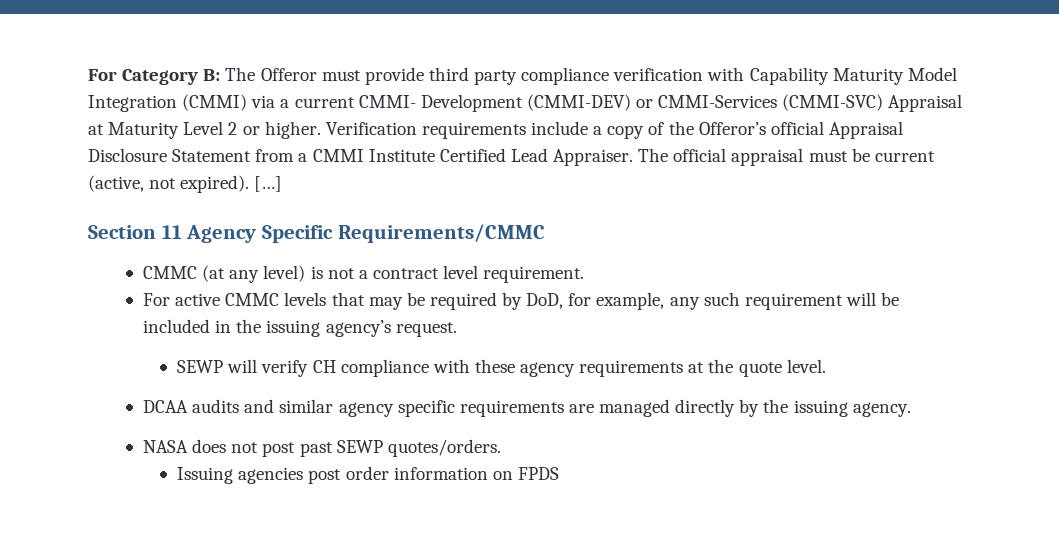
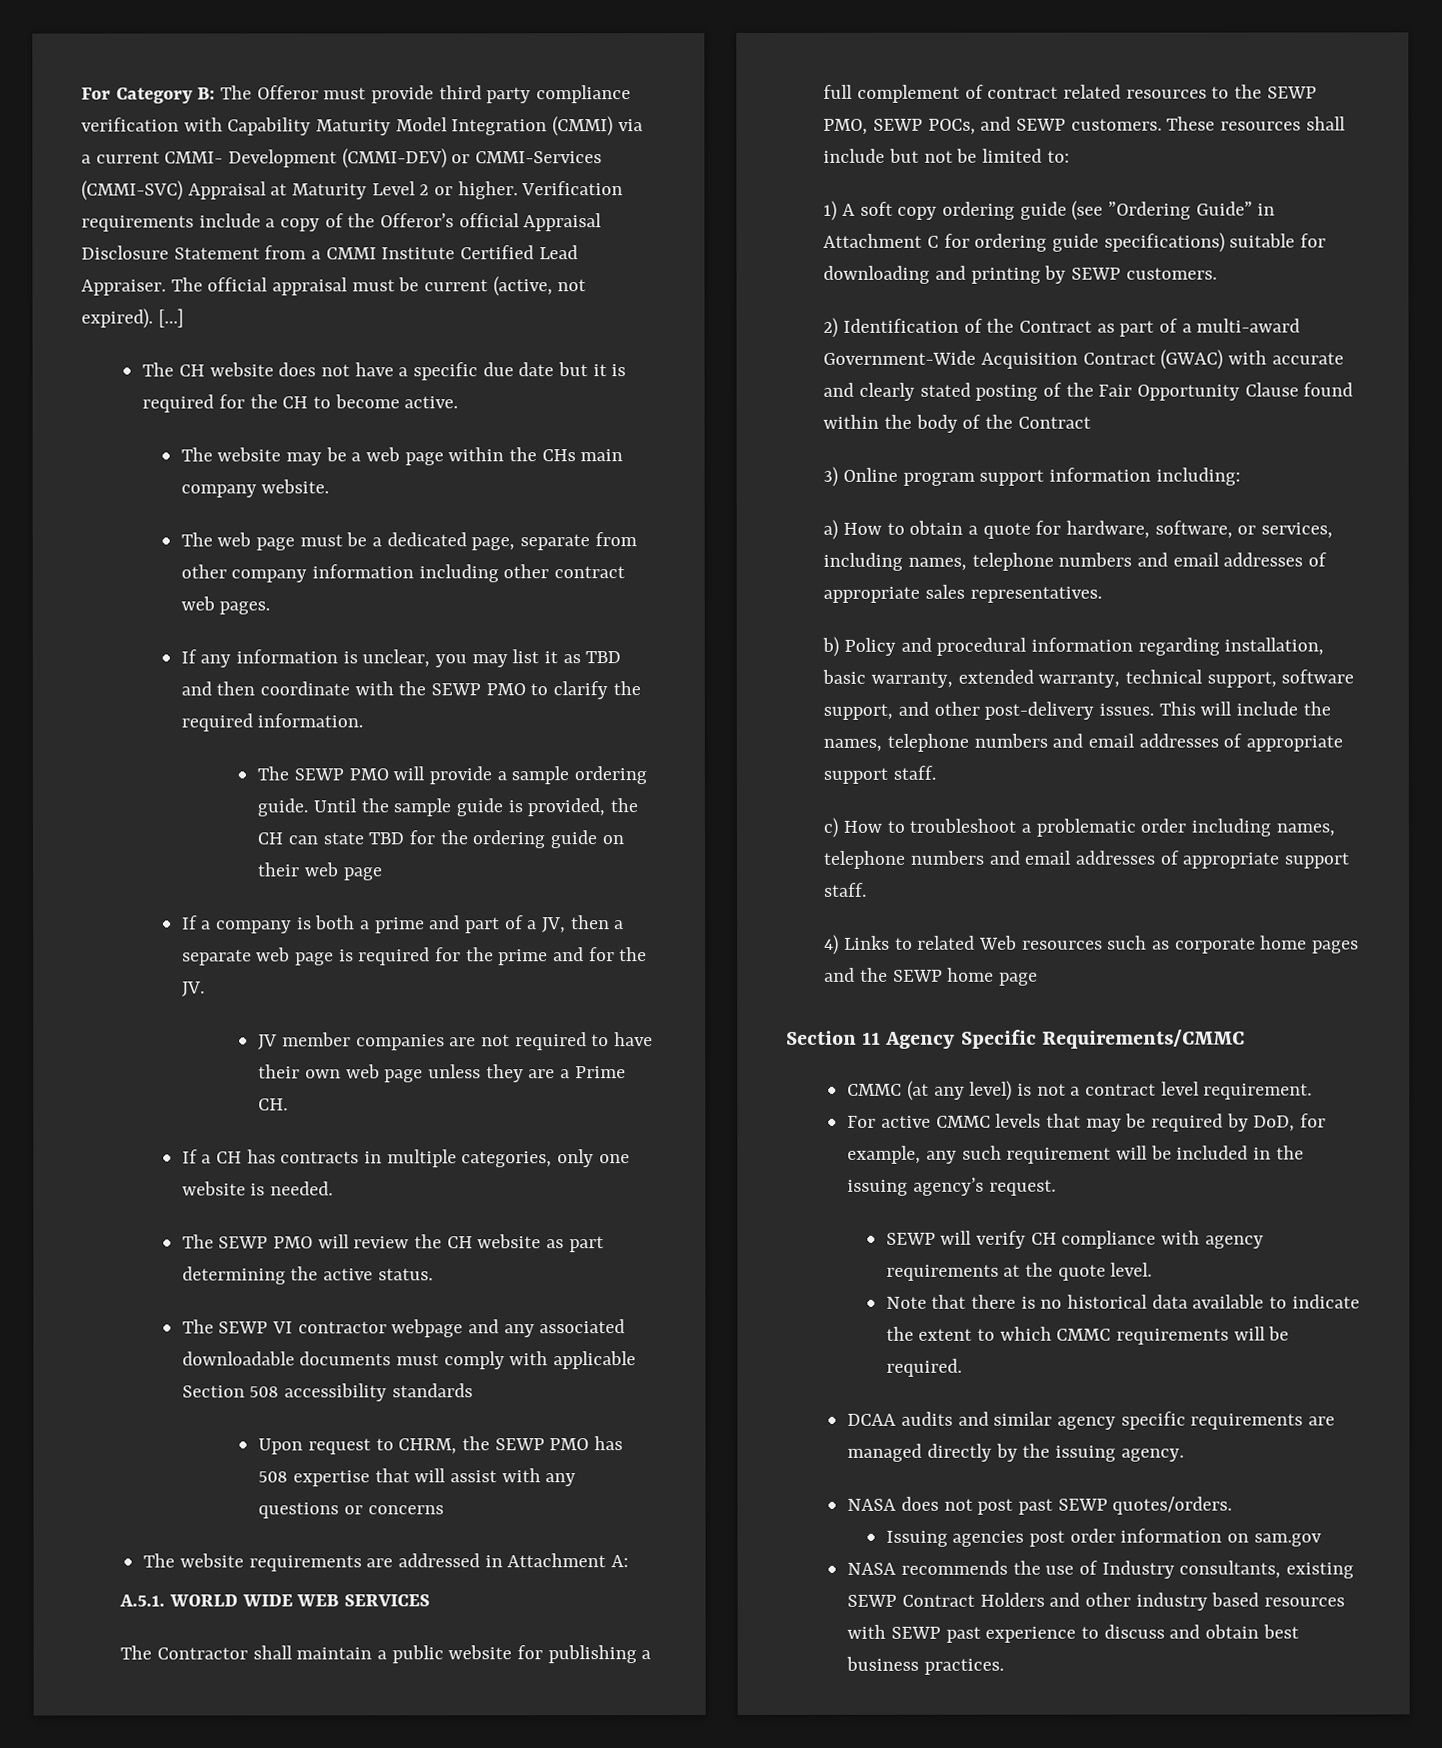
+ The CH website does not have a specific due date but it is required for the CH to become active.
+ The website may be a web page within the CHs main company website.
+ The web page must be a dedicated page, separate from other company information including other contract web pages.
+ If any information is unclear, you may list it as TBD and then coordinate with the SEWP PMO to clarify the required information.
+ The SEWP PMO will provide a sample ordering guide. Until the sample guide is provided, the CH can state TBD for the ordering guide on their web page
+ If a company is both a prime and part of a JV, then a separate web page is required for the prime and for the JV.
+ JV member companies are not required to have their own web page unless they are a Prime CH.
+ If a CH has contracts in multiple categories, only one website is needed.
+ The SEWP PMO will review the CH website as part determining the active status.
+ The SEWP VI contractor webpage and any associated downloadable documents must comply with applicable Section 508 accessibility standards
+ Upon request to CHRM, the SEWP PMO has 508 expertise that will assist with any questions or concerns
+ The website requirements are addressed in Attachment A:
+ A.5.1. WORLD WIDE WEB SERVICES
+ The Contractor shall maintain a public website for publishing a full complement of contract related resources to the SEWP PMO, SEWP POCs, and SEWP customers. These resources shall include but not be limited to:
+ 1) A soft copy ordering guide (see ”Ordering Guide” in Attachment C for ordering guide specifications) suitable for downloading and printing by SEWP customers.
+ 2) Identification of the Contract as part of a multi-award Government-Wide Acquisition Contract (GWAC) with accurate and clearly stated posting of the Fair Opportunity Clause found within the body of the Contract
+ 3) Online program support information including:
+ a) How to obtain a quote for hardware, software, or services, including names, telephone numbers and email addresses of appropriate sales representatives.
+ b) Policy and procedural information regarding installation, basic warranty, extended warranty, technical support, software support, and other post-delivery issues. This will include the names, telephone numbers and email addresses of appropriate support staff.
+ c) How to troubleshoot a problematic order including names, telephone numbers and email addresses of appropriate support staff.
+ 4) Links to related Web resources such as corporate home pages and the SEWP home page
- SEWP will verify CH compliance with these agency requirements at the quote level.
+ SEWP will verify CH compliance with agency requirements at the quote level.
+ Note that there is no historical data available to indicate the extent to which CMMC requirements will be required.
- Issuing agencies post order information on FPDS
+ Issuing agencies post order information on sam.gov
+ NASA recommends the use of Industry consultants, existing SEWP Contract Holders and other industry based resources with SEWP past experience to discuss and obtain best business practices.

